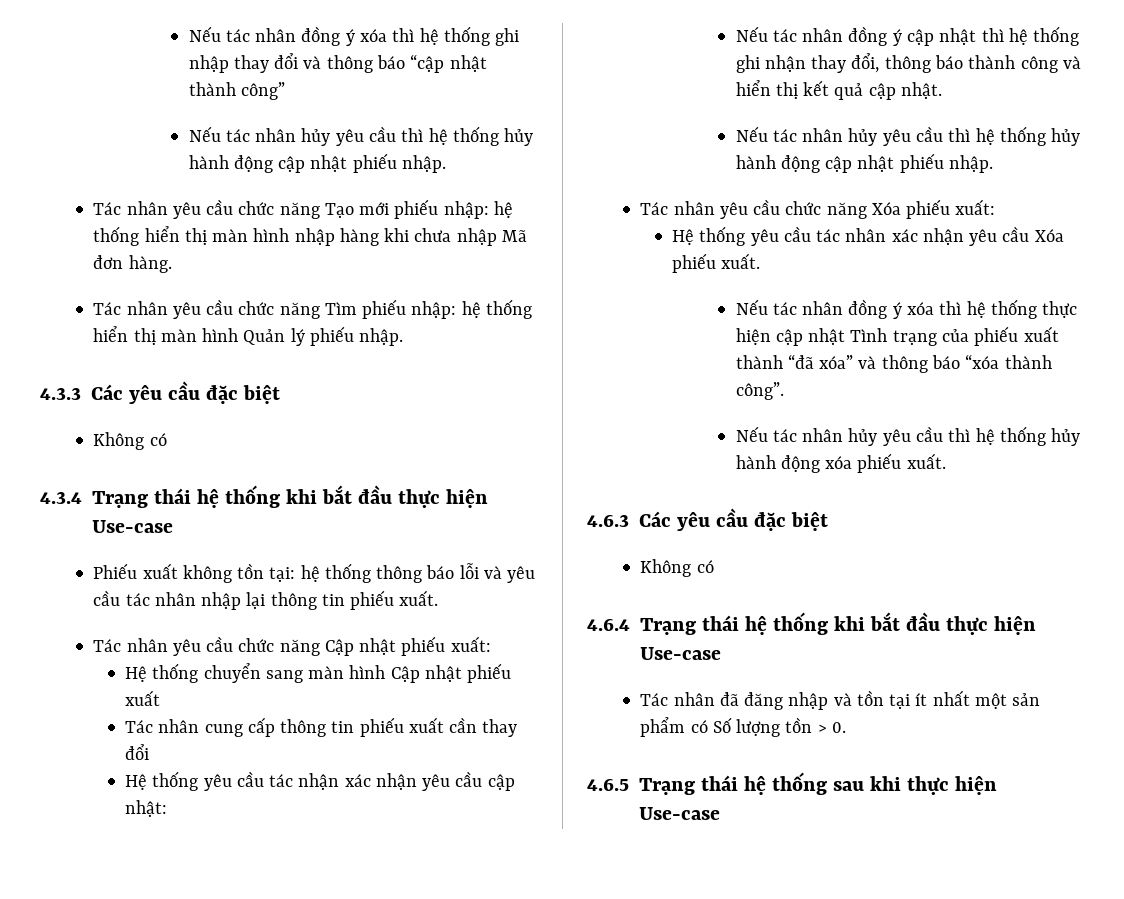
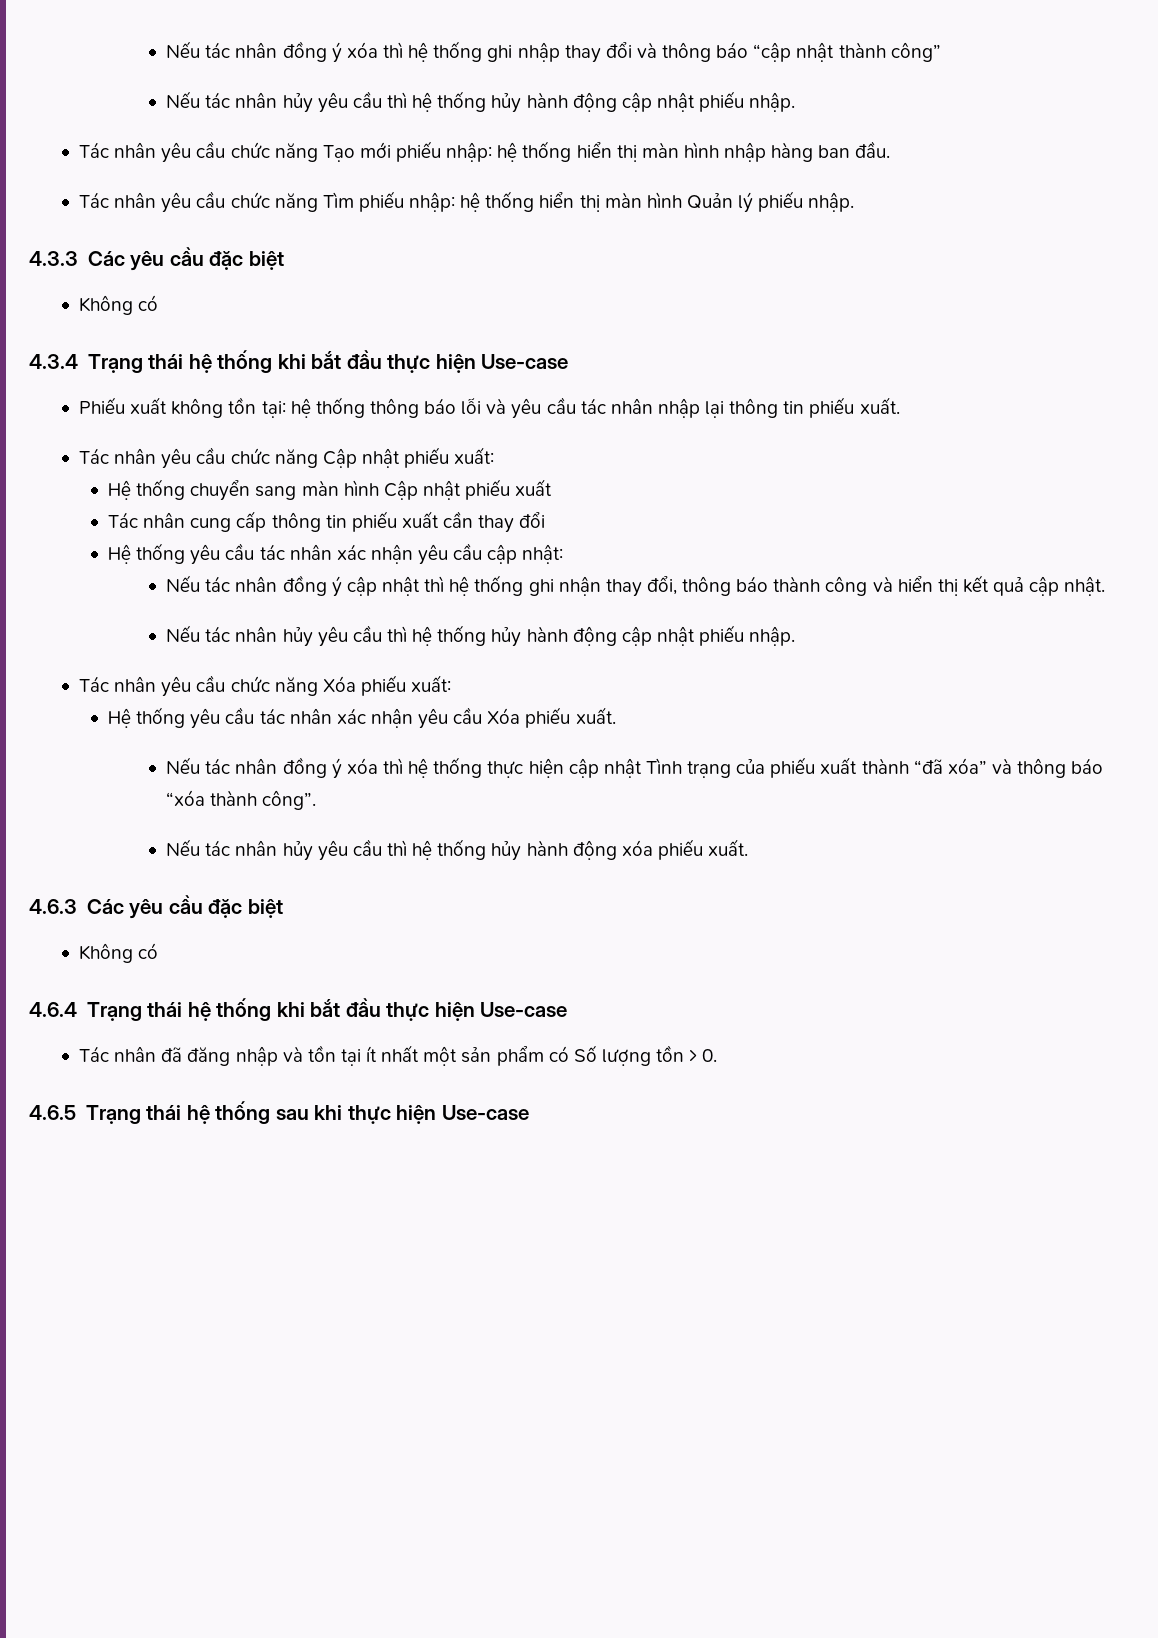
- Tác nhân yêu cầu chức năng Tạo mới phiếu nhập: hệ thống hiển thị màn hình nhập hàng khi chưa nhập Mã đơn hàng.
+ Tác nhân yêu cầu chức năng Tạo mới phiếu nhập: hệ thống hiển thị màn hình nhập hàng ban đầu.
- Hệ thống yêu cầu tác nhận xác nhận yêu cầu cập nhật:
+ Hệ thống yêu cầu tác nhân xác nhận yêu cầu cập nhật:

